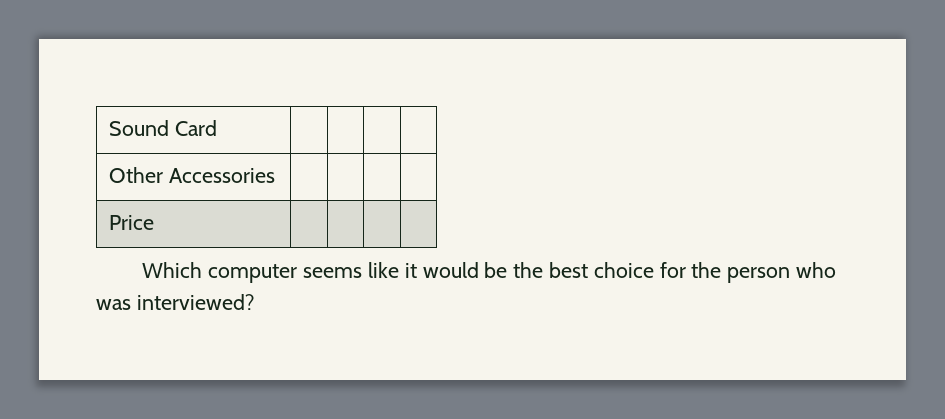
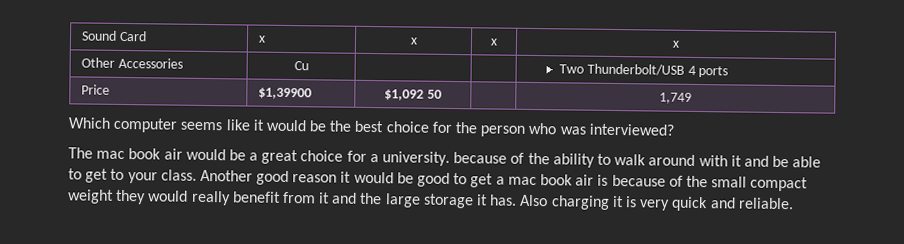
- Sound Card | | | |
- Other Accessories | | | |
- Price | | | |
+ Sound Card | x | x | x | x
+ Other Accessories | Cu | | | Two Thunderbolt/USB 4 ports
+ Price | $1,39900 | $1,092 50 | | 1,749
+ The mac book air would be a great choice for a university. because of the ability to walk around with it and be able to get to your class. Another good reason it would be good to get a mac book air is because of the small compact weight they would really benefit from it and the large storage it has. Also charging it is very quick and reliable.

